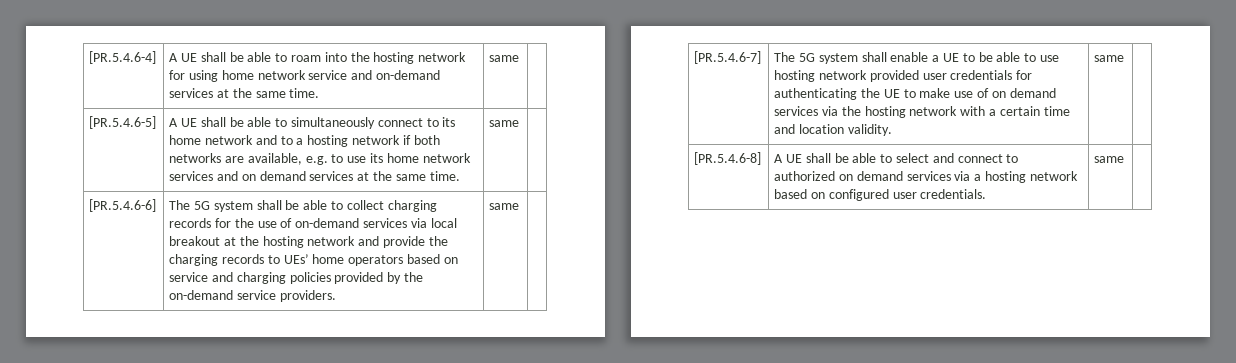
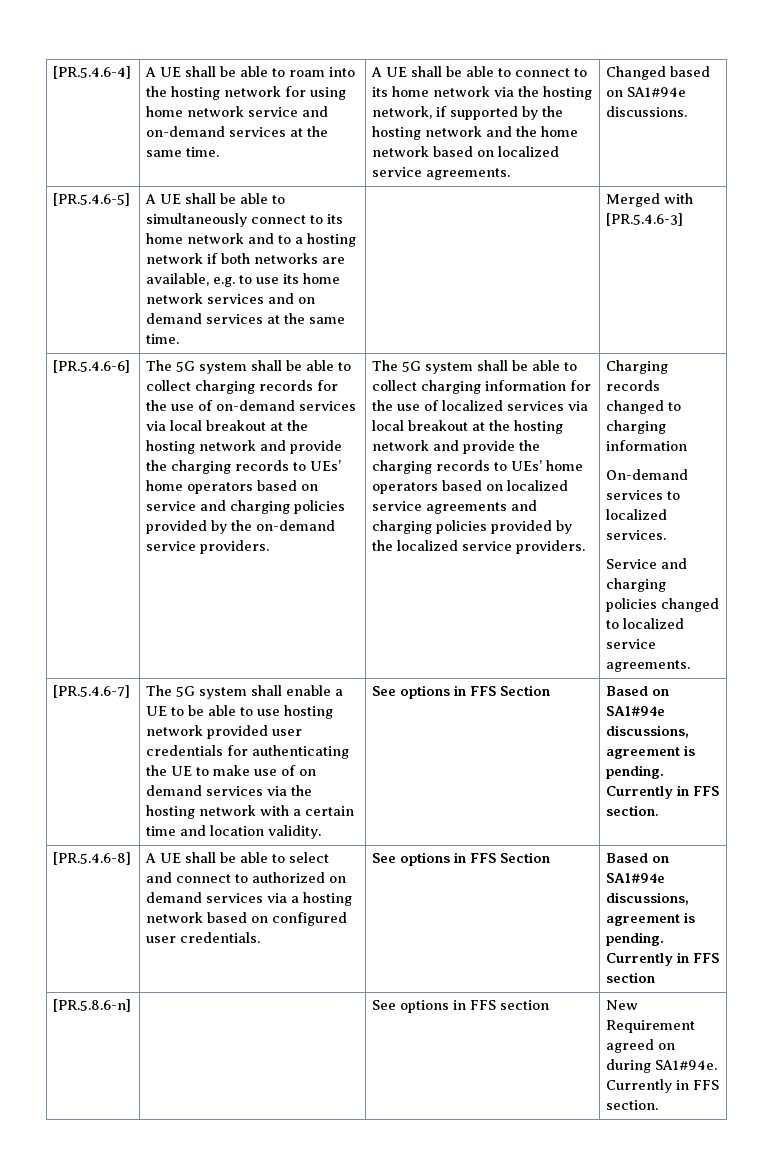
- A UE shall be able to roam into the hosting network for using home network service and on-demand services at the same time. | same
+ A UE shall be able to roam into the hosting network for using home network service and on-demand services at the same time. | A UE shall be able to connect to its home network via the hosting network, if supported by the hosting network and the home network based on localized service agreements. | Changed based on SA1#94e discussions.
- A UE shall be able to simultaneously connect to its home network and to a hosting network if both networks are available, e.g. to use its home network services and on demand services at the same time. | same
+ A UE shall be able to simultaneously connect to its home network and to a hosting network if both networks are available, e.g. to use its home network services and on demand services at the same time. | | Merged with [PR.5.4.6-3]
- The 5G system shall be able to collect charging records for the use of on-demand services via local breakout at the hosting network and provide the charging records to UEs’ home operators based on service and charging policies provided by the on-demand service providers. | same
+ The 5G system shall be able to collect charging records for the use of on-demand services via local breakout at the hosting network and provide the charging records to UEs’ home operators based on service and charging policies provided by the on-demand service providers. | The 5G system shall be able to collect charging information for the use of localized services via local breakout at the hosting network and provide the charging records to UEs’ home operators based on localized service agreements and charging policies provided by the localized service providers. | Charging records changed to charging information
+ On-demand services to localized services.
+ Service and charging policies changed to localized service agreements.
- The 5G system shall enable a UE to be able to use hosting network provided user credentials for authenticating the UE to make use of on demand services via the hosting network with a certain time and location validity. | same
+ The 5G system shall enable a UE to be able to use hosting network provided user credentials for authenticating the UE to make use of on demand services via the hosting network with a certain time and location validity. | See options in FFS Section | Based on SA1#94e discussions, agreement is pending. Currently in FFS section.
- [PR.5.4.6-8] | A UE shall be able to select and connect to authorized on demand services via a hosting network based on configured user credentials. | same |
+ [PR.5.4.6-8] | A UE shall be able to select and connect to authorized on demand services via a hosting network based on configured user credentials. | See options in FFS Section | Based on SA1#94e discussions, agreement is pending. Currently in FFS section
+ [PR.5.8.6-n] | | See options in FFS section | New Requirement agreed on during SA1#94e. Currently in FFS section.

